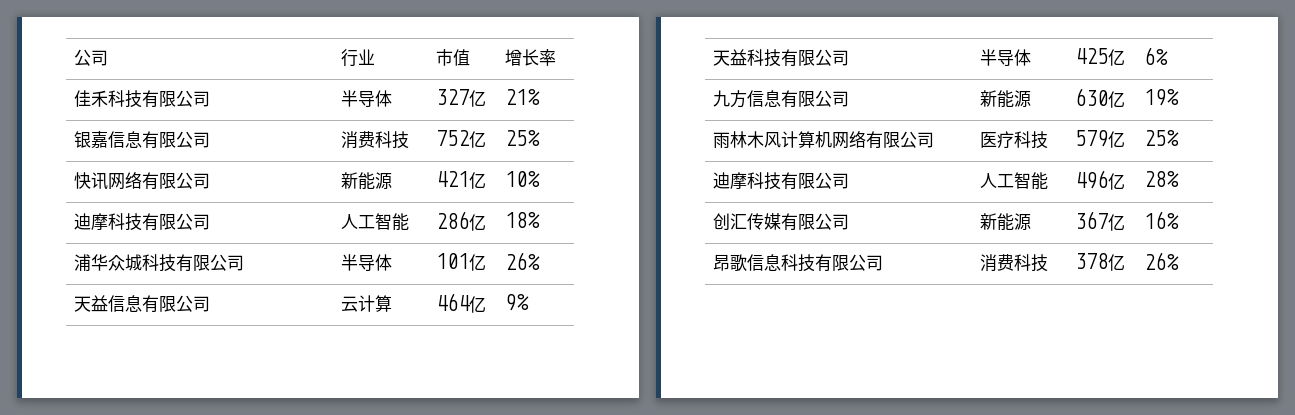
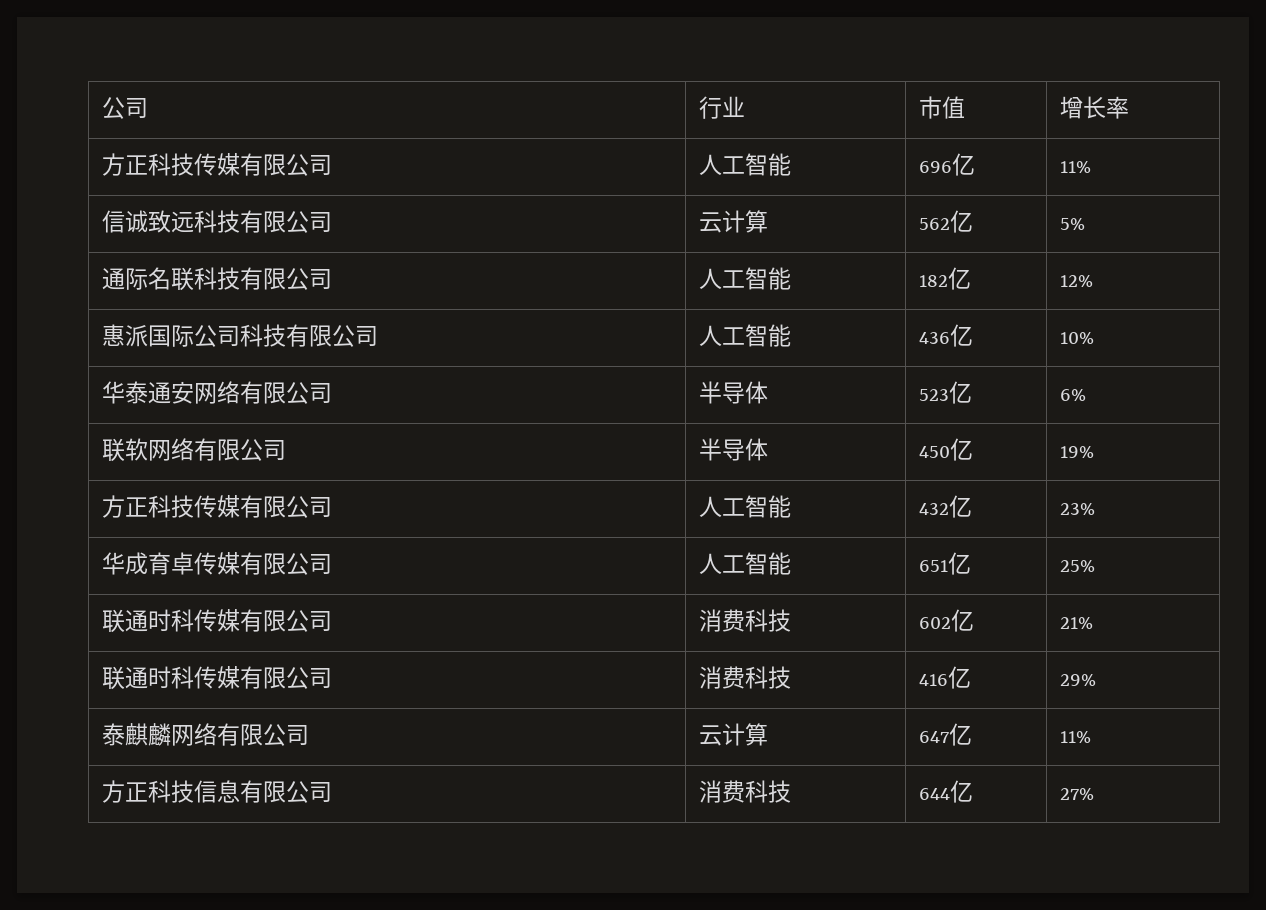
- 佳禾科技有限公司 | 半导体 | 327亿 | 21%
- 银嘉信息有限公司 | 消费科技 | 752亿 | 25%
- 快讯网络有限公司 | 新能源 | 421亿 | 10%
- 迪摩科技有限公司 | 人工智能 | 286亿 | 18%
- 浦华众城科技有限公司 | 半导体 | 101亿 | 26%
- 天益信息有限公司 | 云计算 | 464亿 | 9%
- 天益科技有限公司 | 半导体 | 425亿 | 6%
- 九方信息有限公司 | 新能源 | 630亿 | 19%
- 雨林木风计算机网络有限公司 | 医疗科技 | 579亿 | 25%
- 迪摩科技有限公司 | 人工智能 | 496亿 | 28%
- 创汇传媒有限公司 | 新能源 | 367亿 | 16%
- 昂歌信息科技有限公司 | 消费科技 | 378亿 | 26%
+ 方正科技传媒有限公司 | 人工智能 | 696亿 | 11%
+ 信诚致远科技有限公司 | 云计算 | 562亿 | 5%
+ 通际名联科技有限公司 | 人工智能 | 182亿 | 12%
+ 惠派国际公司科技有限公司 | 人工智能 | 436亿 | 10%
+ 华泰通安网络有限公司 | 半导体 | 523亿 | 6%
+ 联软网络有限公司 | 半导体 | 450亿 | 19%
+ 方正科技传媒有限公司 | 人工智能 | 432亿 | 23%
+ 华成育卓传媒有限公司 | 人工智能 | 651亿 | 25%
+ 联通时科传媒有限公司 | 消费科技 | 602亿 | 21%
+ 联通时科传媒有限公司 | 消费科技 | 416亿 | 29%
+ 泰麒麟网络有限公司 | 云计算 | 647亿 | 11%
+ 方正科技信息有限公司 | 消费科技 | 644亿 | 27%

